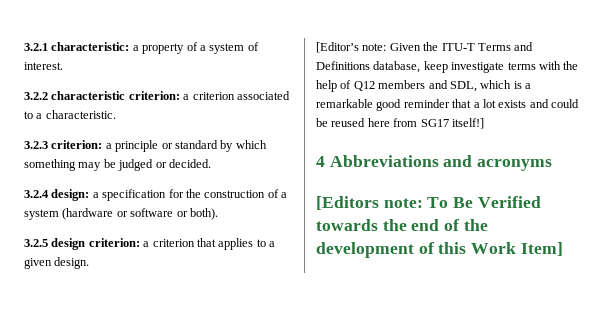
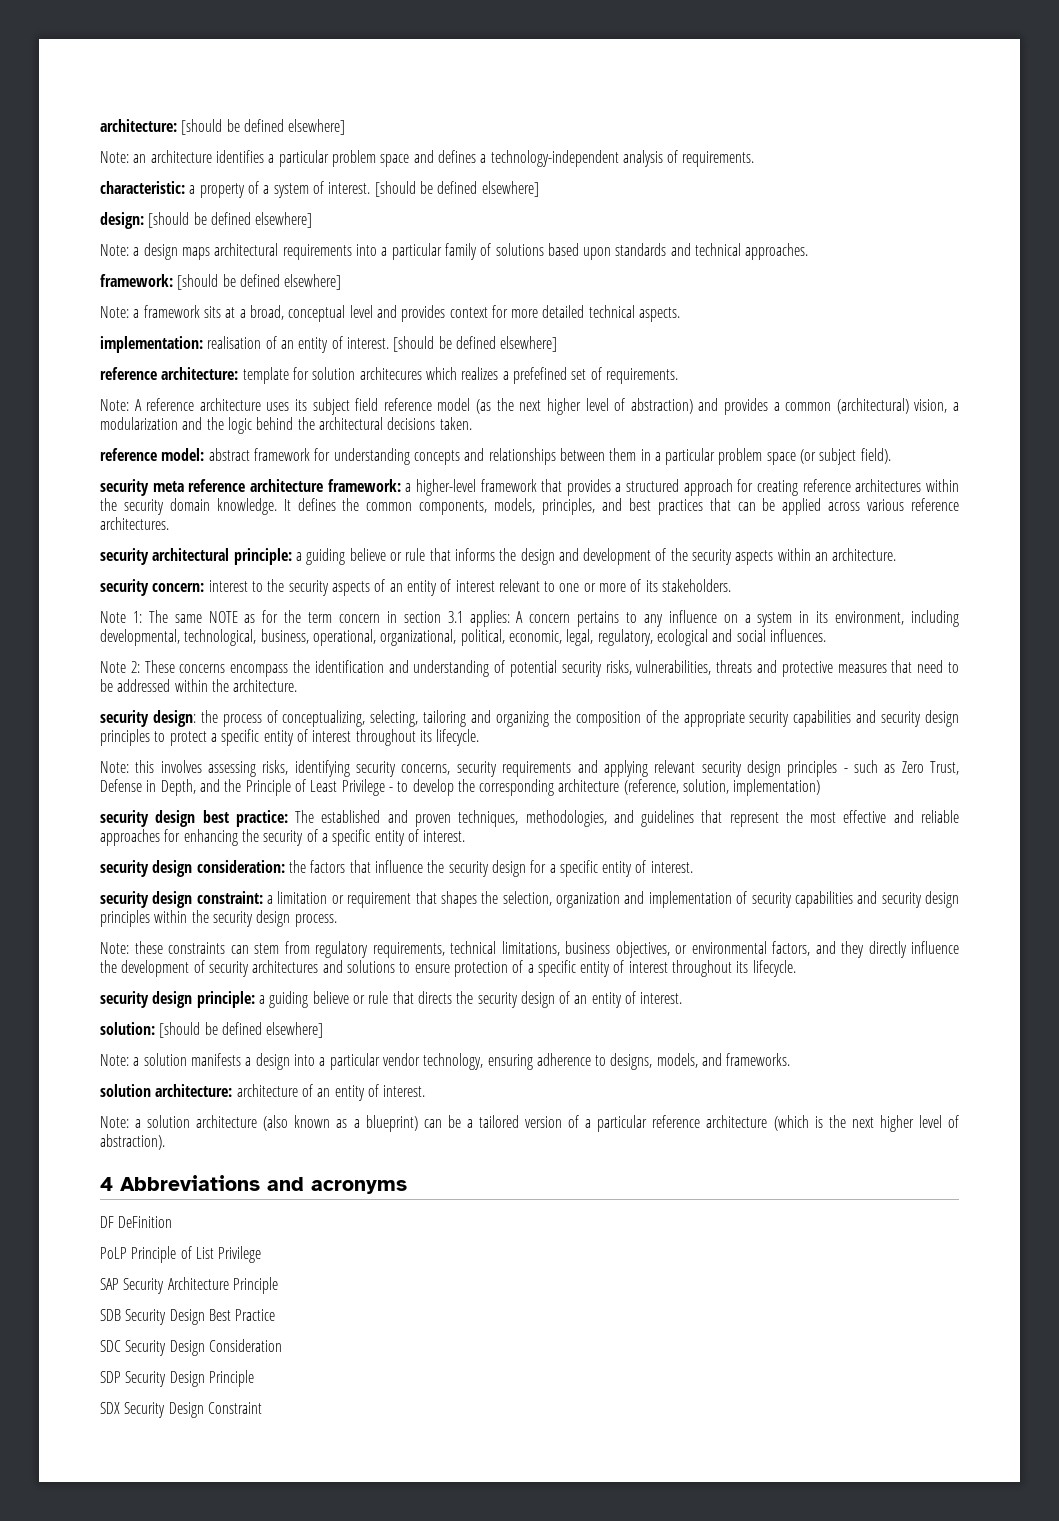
- 3.2.1 characteristic: a property of a system of interest.
- 3.2.2 characteristic criterion: a criterion associated to a characteristic.
- 3.2.3 criterion: a principle or standard by which something may be judged or decided.
- 3.2.4 design: a specification for the construction of a system (hardware or software or both).
- 3.2.5 design criterion: a criterion that applies to a given design.
- [Editor’s note: Given the ITU-T Terms and Definitions database, keep investigate terms with the help of Q12 members and SDL, which is a remarkable good reminder that a lot exists and could be reused here from SG17 itself!]
+ architecture: [should be defined elsewhere]
+ Note: an architecture identifies a particular problem space and defines a technology-independent analysis of requirements.
+ characteristic: a property of a system of interest. [should be defined elsewhere]
+ design: [should be defined elsewhere]
+ Note: a design maps architectural requirements into a particular family of solutions based upon standards and technical approaches.
+ framework: [should be defined elsewhere]
+ Note: a framework sits at a broad, conceptual level and provides context for more detailed technical aspects.
+ implementation: realisation of an entity of interest. [should be defined elsewhere]
+ reference architecture: template for solution architecures which realizes a prefefined set of requirements.
+ Note: A reference architecture uses its subject field reference model (as the next higher level of abstraction) and provides a common (architectural) vision, a modularization and the logic behind the architectural decisions taken.
+ reference model: abstract framework for understanding concepts and relationships between them in a particular problem space (or subject field).
+ security meta reference architecture framework: a higher-level framework that provides a structured approach for creating reference architectures within the security domain knowledge. It defines the common components, models, principles, and best practices that can be applied across various reference architectures.
+ security architectural principle: a guiding believe or rule that informs the design and development of the security aspects within an architecture.
+ security concern: interest to the security aspects of an entity of interest relevant to one or more of its stakeholders.
+ Note 1: The same NOTE as for the term concern in section 3.1 applies: A concern pertains to any influence on a system in its environment, including developmental, technological, business, operational, organizational, political, economic, legal, regulatory, ecological and social influences.
+ Note 2: These concerns encompass the identification and understanding of potential security risks, vulnerabilities, threats and protective measures that need to be addressed within the architecture.
+ security design: the process of conceptualizing, selecting, tailoring and organizing the composition of the appropriate security capabilities and security design principles to protect a specific entity of interest throughout its lifecycle.
+ Note: this involves assessing risks, identifying security concerns, security requirements and applying relevant security design principles - such as Zero Trust, Defense in Depth, and the Principle of Least Privilege - to develop the corresponding architecture (reference, solution, implementation)
+ security design best practice: The established and proven techniques, methodologies, and guidelines that represent the most effective and reliable approaches for enhancing the security of a specific entity of interest.
+ security design consideration: the factors that influence the security design for a specific entity of interest.
+ security design constraint: a limitation or requirement that shapes the selection, organization and implementation of security capabilities and security design principles within the security design process.
+ Note: these constraints can stem from regulatory requirements, technical limitations, business objectives, or environmental factors, and they directly influence the development of security architectures and solutions to ensure protection of a specific entity of interest throughout its lifecycle.
+ security design principle: a guiding believe or rule that directs the security design of an entity of interest.
+ solution: [should be defined elsewhere]
+ Note: a solution manifests a design into a particular vendor technology, ensuring adherence to designs, models, and frameworks.
+ solution architecture: architecture of an entity of interest.
+ Note: a solution architecture (also known as a blueprint) can be a tailored version of a particular reference architecture (which is the next higher level of abstraction).
  4 Abbreviations and acronyms
- [Editors note: To Be Verified towards the end of the development of this Work Item]
+ DF DeFinition
+ PoLP Principle of List Privilege
+ SAP Security Architecture Principle
+ SDB Security Design Best Practice
+ SDC Security Design Consideration
+ SDP Security Design Principle
+ SDX Security Design Constraint

